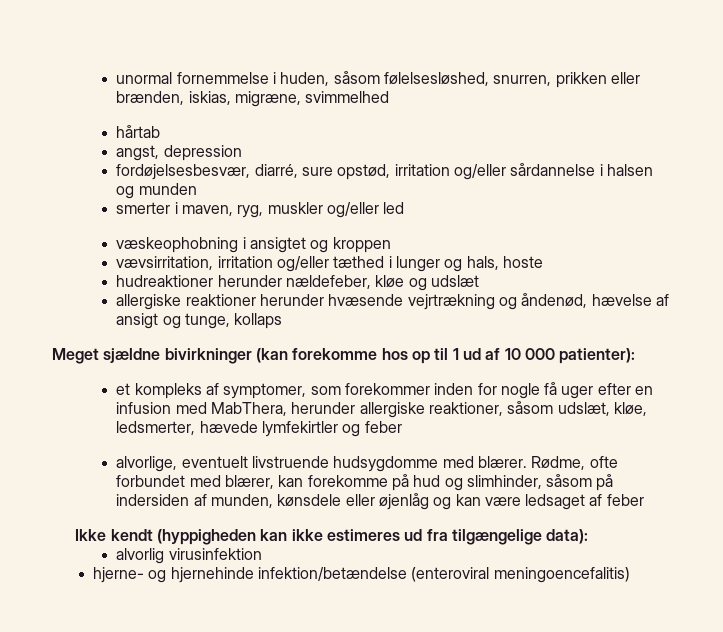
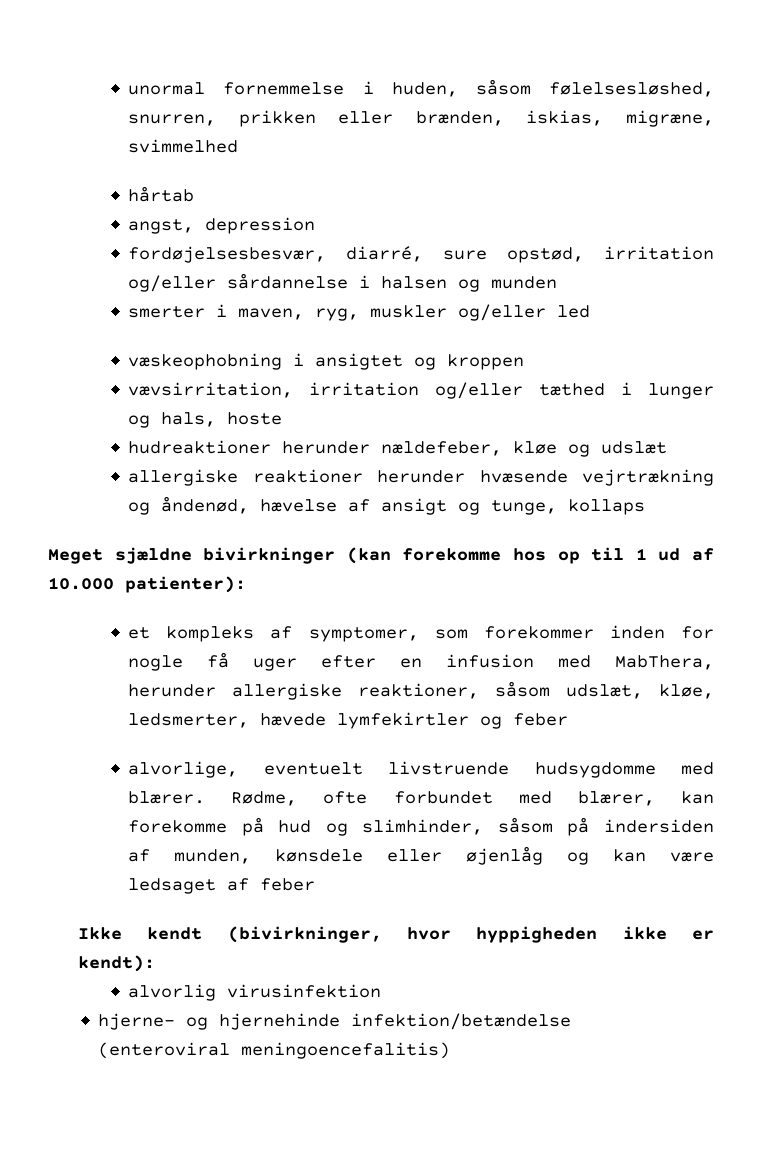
- Meget sjældne bivirkninger (kan forekomme hos op til 1 ud af 10 000 patienter):
+ Meget sjældne bivirkninger (kan forekomme hos op til 1 ud af 10.000 patienter):
- Ikke kendt (hyppigheden kan ikke estimeres ud fra tilgængelige data):
+ Ikke kendt (bivirkninger, hvor hyppigheden ikke er kendt):

